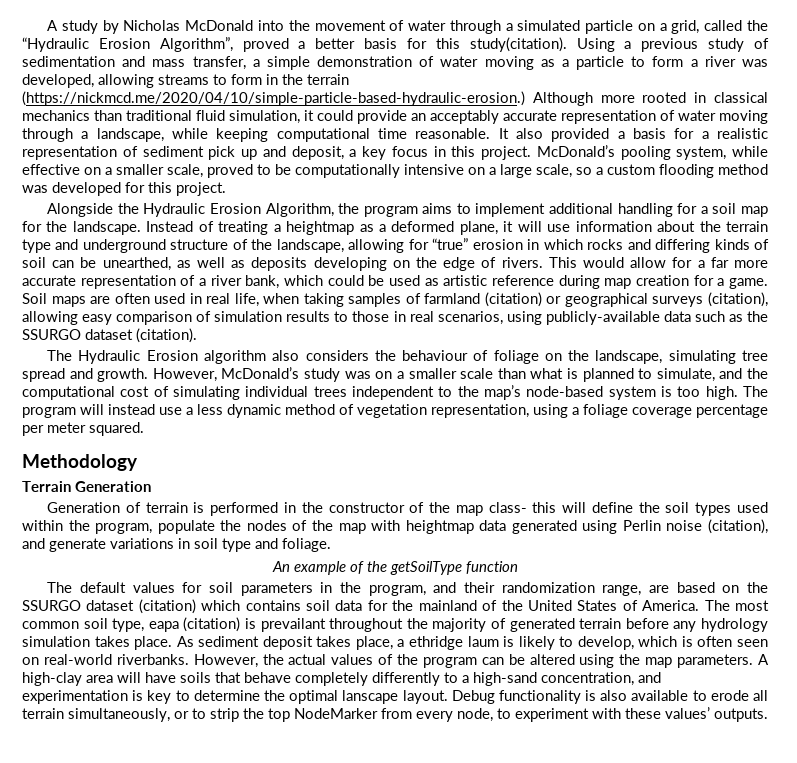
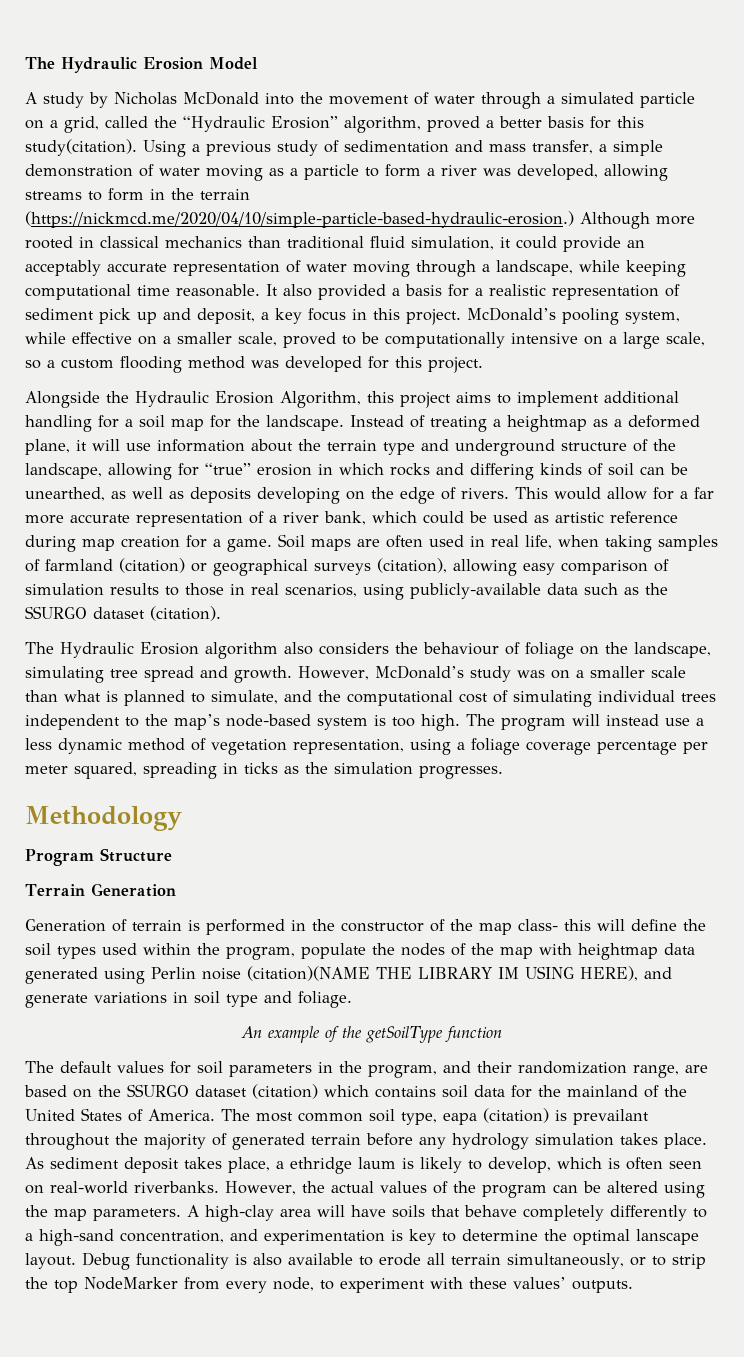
+ The Hydraulic Erosion Model
- A study by Nicholas McDonald into the movement of water through a simulated particle on a grid, called the “Hydraulic Erosion Algorithm”, proved a better basis for this study(citation).
+ A study by Nicholas McDonald into the movement of water through a simulated particle on a grid, called the “Hydraulic Erosion” algorithm, proved a better basis for this study(citation).
- Alongside the Hydraulic Erosion Algorithm, the program aims to implement additional handling for a soil map for the landscape.
+ Alongside the Hydraulic Erosion Algorithm, this project aims to implement additional handling for a soil map for the landscape.
- The program will instead use a less dynamic method of vegetation representation, using a foliage coverage percentage per meter squared.
+ The program will instead use a less dynamic method of vegetation representation, using a foliage coverage percentage per meter squared, spreading in ticks as the simulation progresses.
+ Program Structure
- Generation of terrain is performed in the constructor of the map class- this will define the soil types used within the program, populate the nodes of the map with heightmap data generated using Perlin noise (citation), and generate variations in soil type and foliage.
+ Generation of terrain is performed in the constructor of the map class- this will define the soil types used within the program, populate the nodes of the map with heightmap data generated using Perlin noise (citation)(NAME THE LIBRARY IM USING HERE), and generate variations in soil type and foliage.

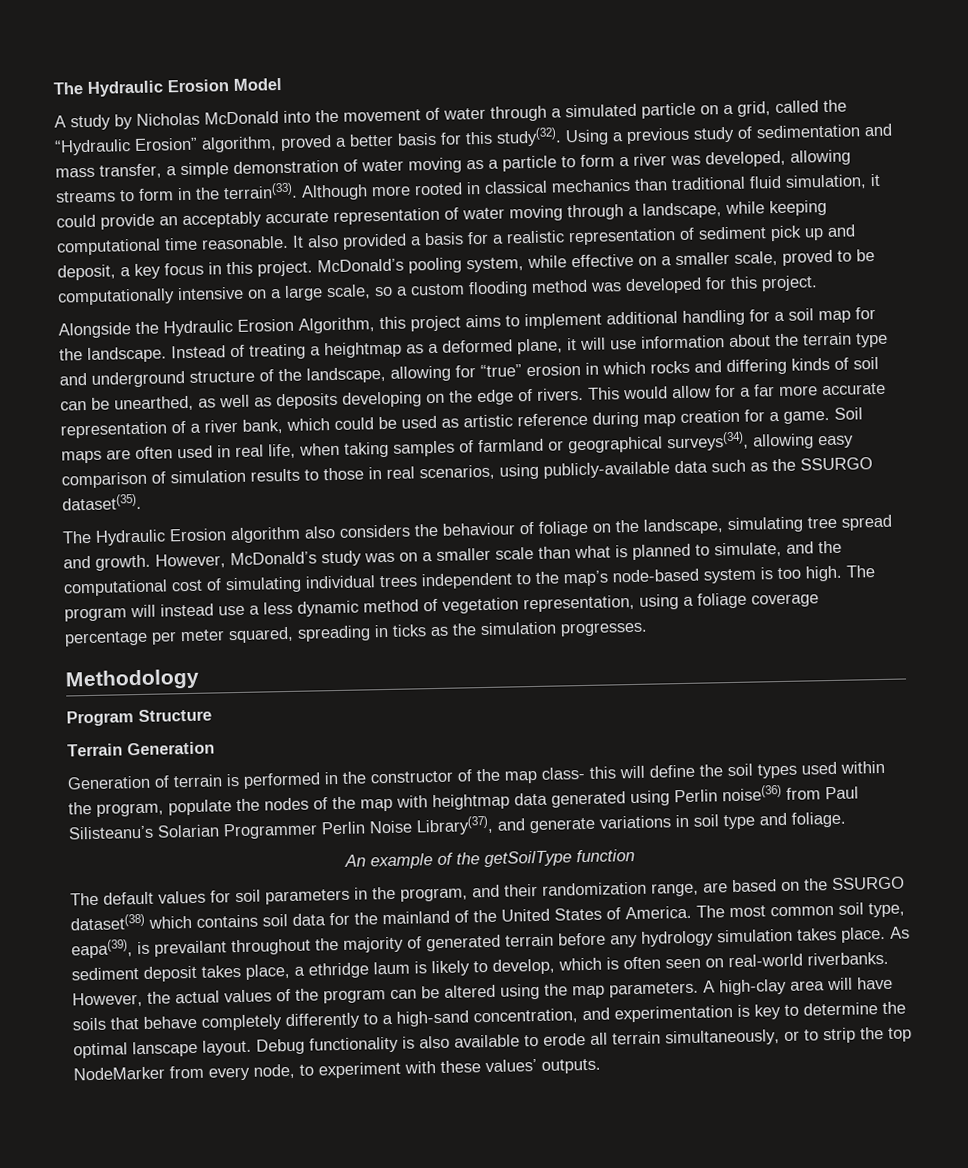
- A study by Nicholas McDonald into the movement of water through a simulated particle on a grid, called the “Hydraulic Erosion” algorithm, proved a better basis for this study(citation).
+ A study by Nicholas McDonald into the movement of water through a simulated particle on a grid, called the “Hydraulic Erosion” algorithm, proved a better basis for this study(32).
- Using a previous study of sedimentation and mass transfer, a simple demonstration of water moving as a particle to form a river was developed, allowing streams to form in the terrain (https://nickmcd.me/2020/04/10/simple-particle-based-hydraulic-erosion.) Although more rooted in classical mechanics than traditional fluid simulation, it could provide an acceptably accurate representation of water moving through a landscape, while keeping computational time reasonable.
+ Using a previous study of sedimentation and mass transfer, a simple demonstration of water moving as a particle to form a river was developed, allowing streams to form in the terrain(33). Although more rooted in classical mechanics than traditional fluid simulation, it could provide an acceptably accurate representation of water moving through a landscape, while keeping computational time reasonable.
- Soil maps are often used in real life, when taking samples of farmland (citation) or geographical surveys (citation), allowing easy comparison of simulation results to those in real scenarios, using publicly-available data such as the SSURGO dataset (citation).
+ Soil maps are often used in real life, when taking samples of farmland or geographical surveys(34), allowing easy comparison of simulation results to those in real scenarios, using publicly-available data such as the SSURGO dataset(35).
- Generation of terrain is performed in the constructor of the map class- this will define the soil types used within the program, populate the nodes of the map with heightmap data generated using Perlin noise (citation)(NAME THE LIBRARY IM USING HERE), and generate variations in soil type and foliage.
+ Generation of terrain is performed in the constructor of the map class- this will define the soil types used within the program, populate the nodes of the map with heightmap data generated using Perlin noise(36) from Paul Silisteanu’s Solarian Programmer Perlin Noise Library(37), and generate variations in soil type and foliage.
- The default values for soil parameters in the program, and their randomization range, are based on the SSURGO dataset (citation) which contains soil data for the mainland of the United States of America.
+ The default values for soil parameters in the program, and their randomization range, are based on the SSURGO dataset(38) which contains soil data for the mainland of the United States of America.
- The most common soil type, eapa (citation) is prevailant throughout the majority of generated terrain before any hydrology simulation takes place.
+ The most common soil type, eapa(39), is prevailant throughout the majority of generated terrain before any hydrology simulation takes place.

